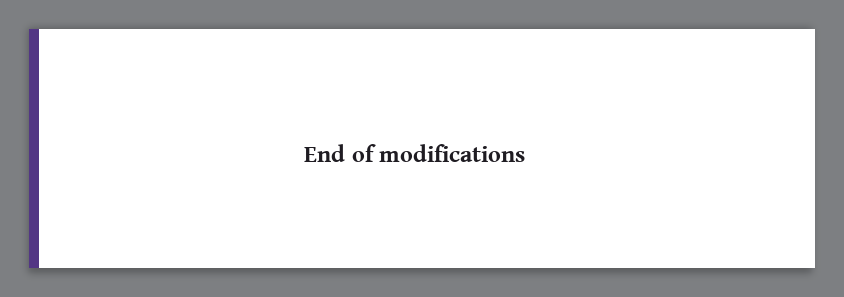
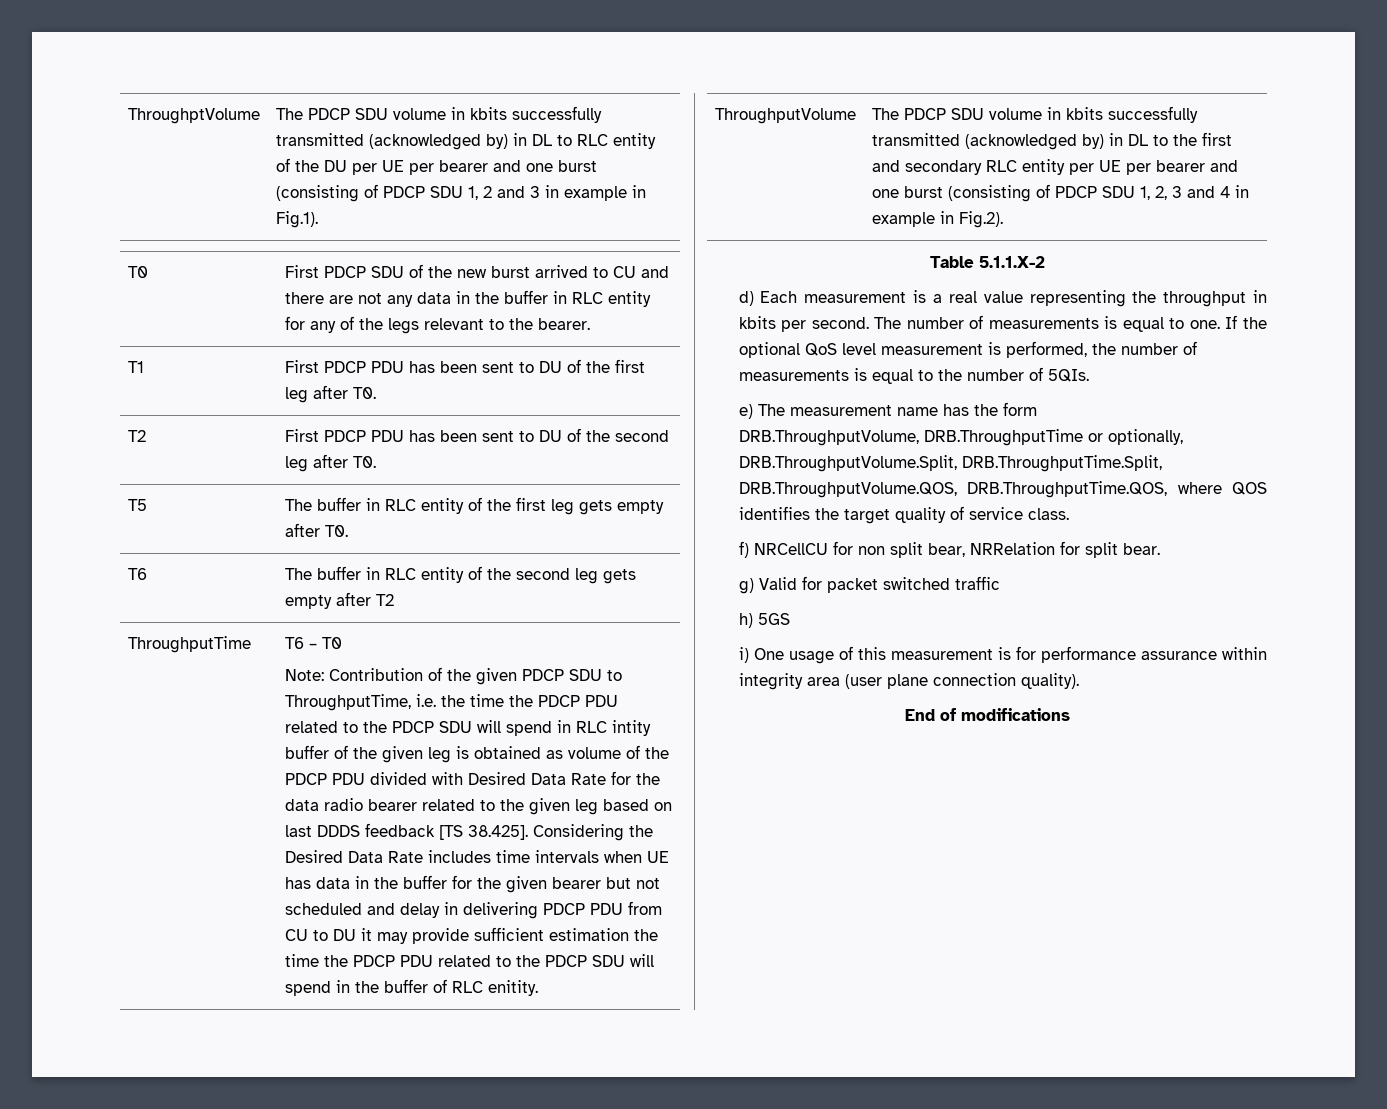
+ ThroughptVolume | The PDCP SDU volume in kbits successfully transmitted (acknowledged by) in DL to RLC entity of the DU per UE per bearer and one burst (consisting of PDCP SDU 1, 2 and 3 in example in Fig.1).
+ T0 | First PDCP SDU of the new burst arrived to CU and there are not any data in the buffer in RLC entity for any of the legs relevant to the bearer.
+ T1 | First PDCP PDU has been sent to DU of the first leg after T0.
+ T2 | First PDCP PDU has been sent to DU of the second leg after T0.
+ T5 | The buffer in RLC entity of the first leg gets empty after T0.
+ T6 | The buffer in RLC entity of the second leg gets empty after T2
+ ThroughputTime | T6 – T0
+ Note: Contribution of the given PDCP SDU to ThroughputTime, i.e. the time the PDCP PDU related to the PDCP SDU will spend in RLC intity buffer of the given leg is obtained as volume of the PDCP PDU divided with Desired Data Rate for the data radio bearer related to the given leg based on last DDDS feedback [TS 38.425]. Considering the Desired Data Rate includes time intervals when UE has data in the buffer for the given bearer but not scheduled and delay in delivering PDCP PDU from CU to DU it may provide sufficient estimation the time the PDCP PDU related to the PDCP SDU will spend in the buffer of RLC enitity.
+ ThroughputVolume | The PDCP SDU volume in kbits successfully transmitted (acknowledged by) in DL to the first and secondary RLC entity per UE per bearer and one burst (consisting of PDCP SDU 1, 2, 3 and 4 in example in Fig.2).
+ Table 5.1.1.X-2
+ d) Each measurement is a real value representing the throughput in kbits per second. The number of measurements is equal to one. If the optional QoS level measurement is performed, the number of measurements is equal to the number of 5QIs.
+ e) The measurement name has the form
+ DRB.ThroughputVolume, DRB.ThroughputTime or optionally, DRB.ThroughputVolume.Split, DRB.ThroughputTime.Split, DRB.ThroughputVolume.QOS, DRB.ThroughputTime.QOS, where QOS identifies the target quality of service class.
+ f) NRCellCU for non split bear, NRRelation for split bear.
+ g) Valid for packet switched traffic
+ h) 5GS
+ i) One usage of this measurement is for performance assurance within integrity area (user plane connection quality).

